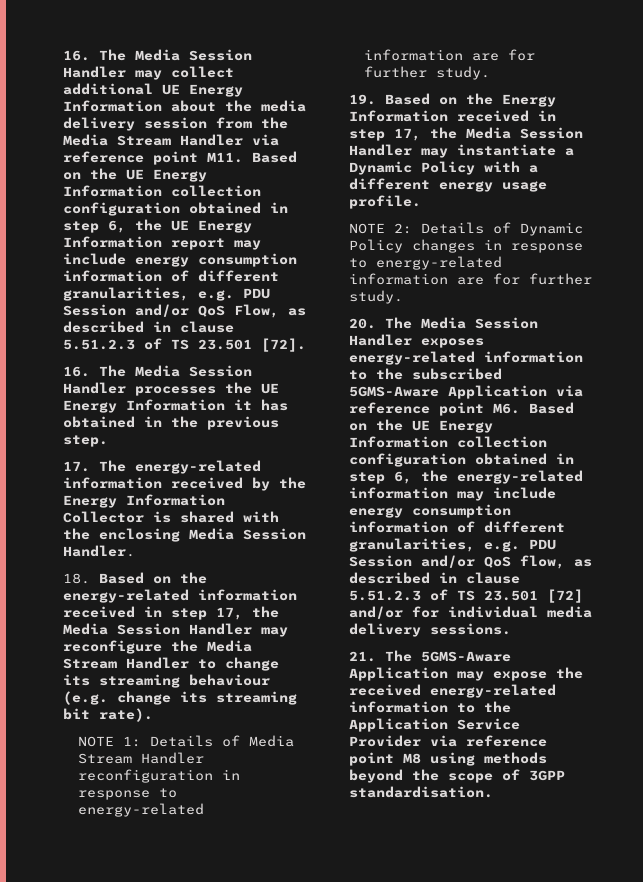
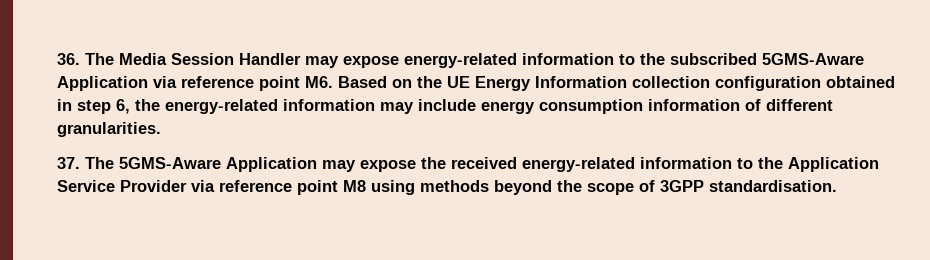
- 16. The Media Session Handler may collect additional UE Energy Information about the media delivery session from the Media Stream Handler via reference point M11. Based on the UE Energy Information collection configuration obtained in step 6, the UE Energy Information report may include energy consumption information of different granularities, e.g. PDU Session and/or QoS Flow, as described in clause 5.51.2.3 of TS 23.501 [72].
- 16. The Media Session Handler processes the UE Energy Information it has obtained in the previous step.
- 17. The energy-related information received by the Energy Information Collector is shared with the enclosing Media Session Handler.
- 18. Based on the energy-related information received in step 17, the Media Session Handler may reconfigure the Media Stream Handler to change its streaming behaviour (e.g. change its streaming bit rate).
- NOTE 1: Details of Media Stream Handler reconfiguration in response to energy-related information are for further study.
- 19. Based on the Energy Information received in step 17, the Media Session Handler may instantiate a Dynamic Policy with a different energy usage profile.
- NOTE 2: Details of Dynamic Policy changes in response to energy-related information are for further study.
- 20. The Media Session Handler exposes energy-related information to the subscribed 5GMS-Aware Application via reference point M6. Based on the UE Energy Information collection configuration obtained in step 6, the energy-related information may include energy consumption information of different granularities, e.g. PDU Session and/or QoS flow, as described in clause 5.51.2.3 of TS 23.501 [72] and/or for individual media delivery sessions.
- 21. The 5GMS-Aware Application may expose the received energy-related information to the Application Service Provider via reference point M8 using methods beyond the scope of 3GPP standardisation.
+ 36. The Media Session Handler may expose energy-related information to the subscribed 5GMS-Aware Application via reference point M6. Based on the UE Energy Information collection configuration obtained in step 6, the energy-related information may include energy consumption information of different granularities.
+ 37. The 5GMS-Aware Application may expose the received energy-related information to the Application Service Provider via reference point M8 using methods beyond the scope of 3GPP standardisation.

